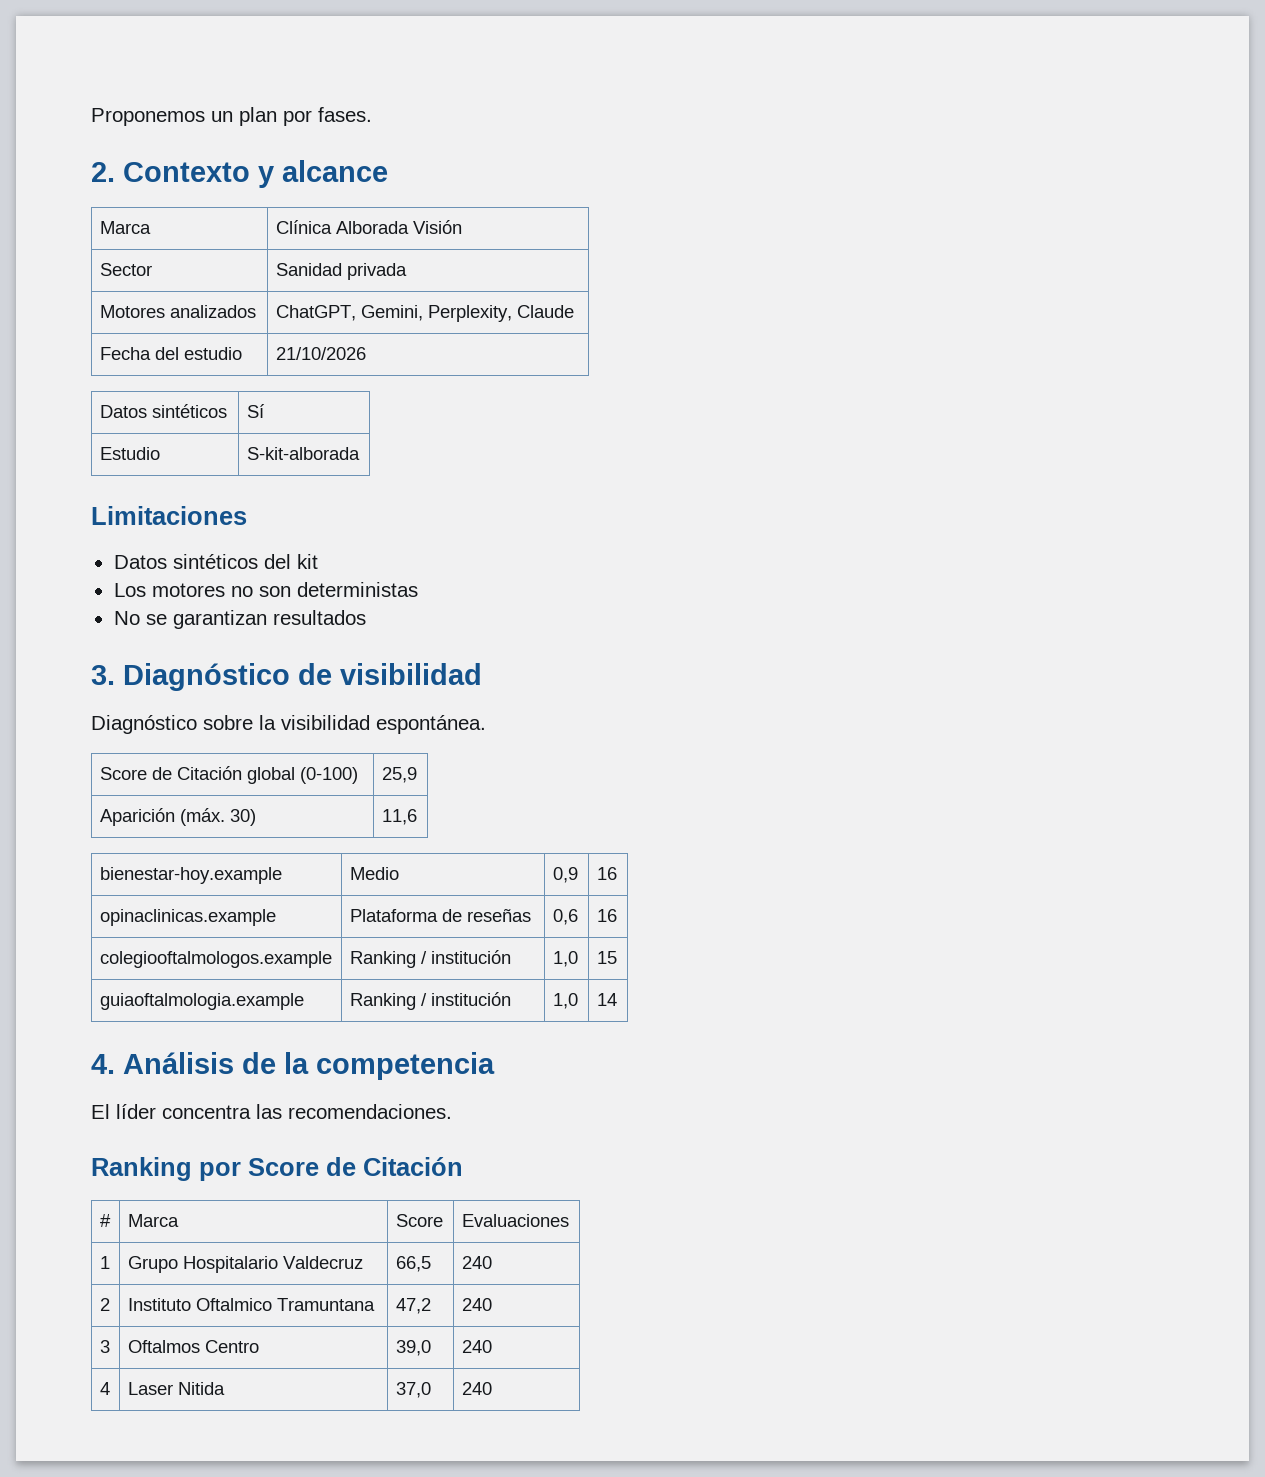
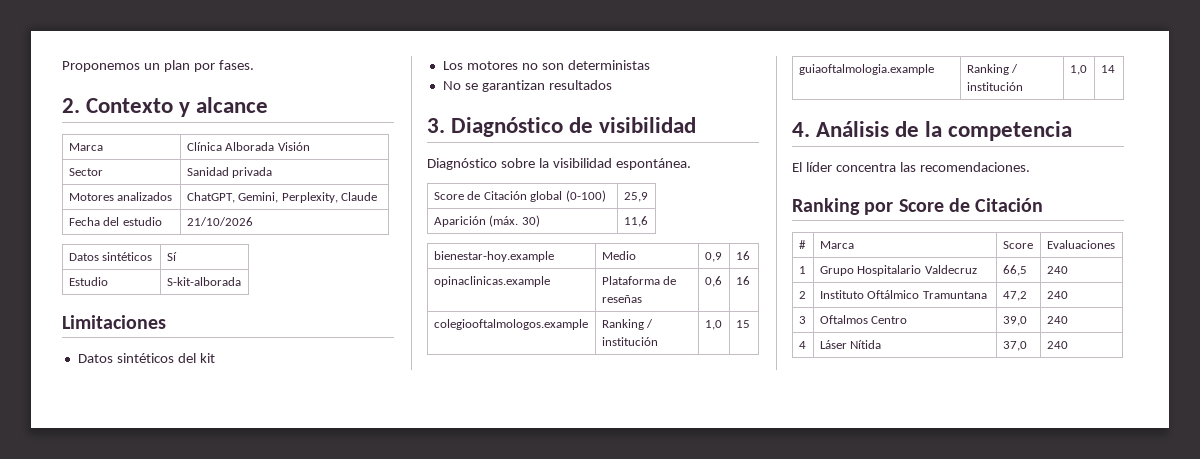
- 2 | Instituto Oftalmico Tramuntana | 47,2 | 240
+ 2 | Instituto Oftálmico Tramuntana | 47,2 | 240
- 4 | Laser Nitida | 37,0 | 240
+ 4 | Láser Nítida | 37,0 | 240

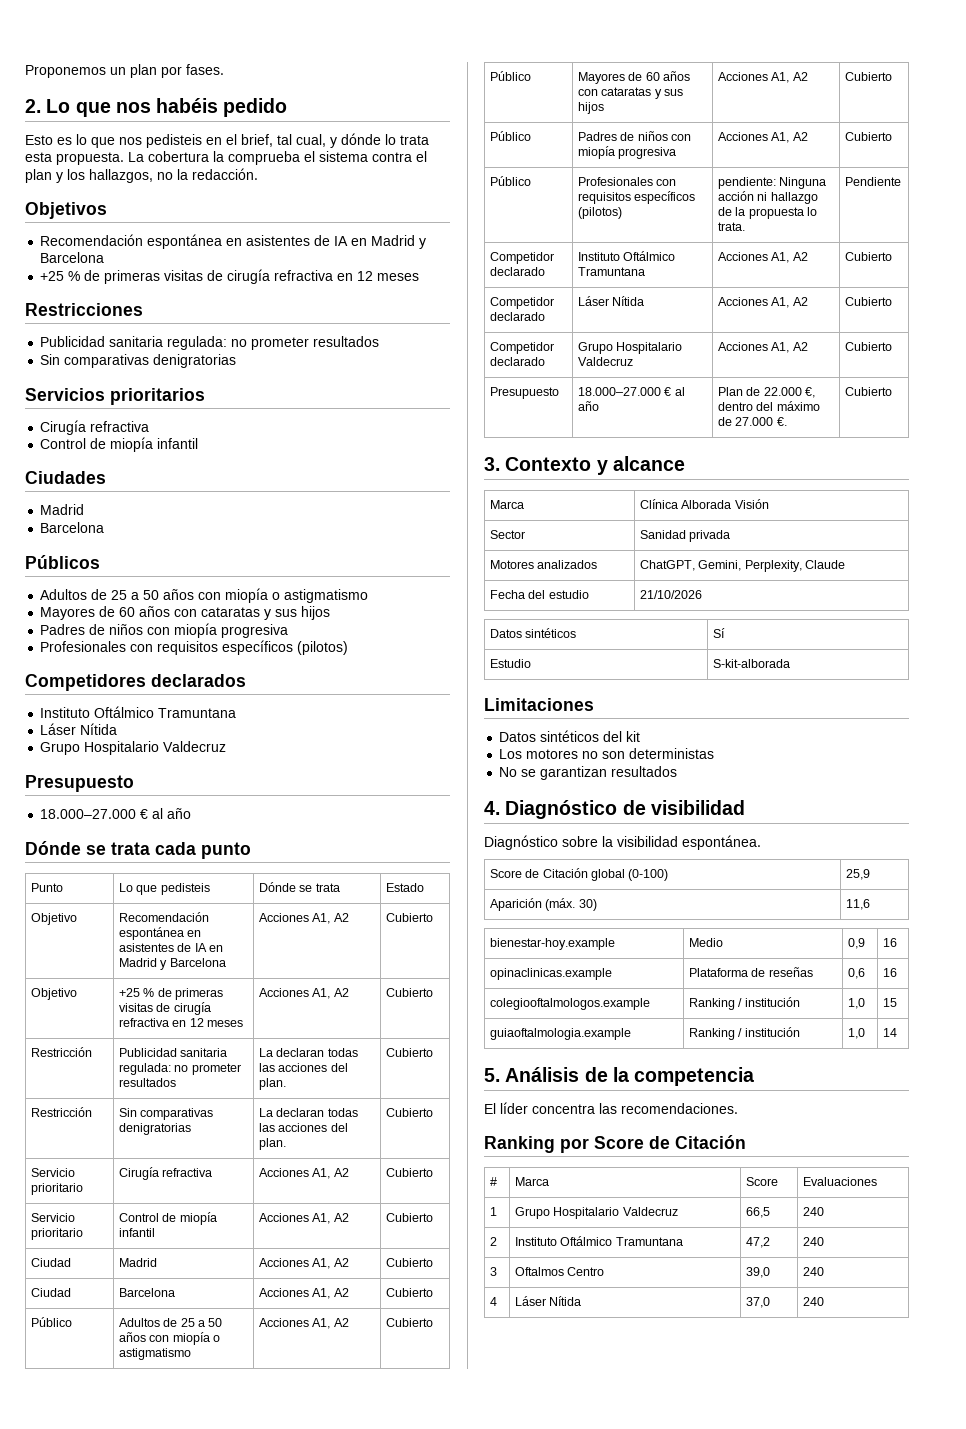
- 2. Contexto y alcance
+ 2. Lo que nos habéis pedido
+ Esto es lo que nos pedisteis en el brief, tal cual, y dónde lo trata esta propuesta. La cobertura la comprueba el sistema contra el plan y los hallazgos, no la redacción.
+ Objetivos
+ Recomendación espontánea en asistentes de IA en Madrid y Barcelona
+ +25 % de primeras visitas de cirugía refractiva en 12 meses
+ Restricciones
+ Publicidad sanitaria regulada: no prometer resultados
+ Sin comparativas denigratorias
+ Servicios prioritarios
+ Cirugía refractiva
+ Control de miopía infantil
+ Ciudades
+ Madrid
+ Barcelona
+ Públicos
+ Adultos de 25 a 50 años con miopía o astigmatismo
+ Mayores de 60 años con cataratas y sus hijos
+ Padres de niños con miopía progresiva
+ Profesionales con requisitos específicos (pilotos)
+ Competidores declarados
+ Instituto Oftálmico Tramuntana
+ Láser Nítida
+ Grupo Hospitalario Valdecruz
+ Presupuesto
+ 18.000–27.000 € al año
+ Dónde se trata cada punto
+ Punto | Lo que pedisteis | Dónde se trata | Estado
+ Objetivo | Recomendación espontánea en asistentes de IA en Madrid y Barcelona | Acciones A1, A2 | Cubierto
+ Objetivo | +25 % de primeras visitas de cirugía refractiva en 12 meses | Acciones A1, A2 | Cubierto
+ Restricción | Publicidad sanitaria regulada: no prometer resultados | La declaran todas las acciones del plan. | Cubierto
+ Restricción | Sin comparativas denigratorias | La declaran todas las acciones del plan. | Cubierto
+ Servicio prioritario | Cirugía refractiva | Acciones A1, A2 | Cubierto
+ Servicio prioritario | Control de miopía infantil | Acciones A1, A2 | Cubierto
+ Ciudad | Madrid | Acciones A1, A2 | Cubierto
+ Ciudad | Barcelona | Acciones A1, A2 | Cubierto
+ Público | Adultos de 25 a 50 años con miopía o astigmatismo | Acciones A1, A2 | Cubierto
+ Público | Mayores de 60 años con cataratas y sus hijos | Acciones A1, A2 | Cubierto
+ Público | Padres de niños con miopía progresiva | Acciones A1, A2 | Cubierto
+ Público | Profesionales con requisitos específicos (pilotos) | pendiente: Ninguna acción ni hallazgo de la propuesta lo trata. | Pendiente
+ Competidor declarado | Instituto Oftálmico Tramuntana | Acciones A1, A2 | Cubierto
+ Competidor declarado | Láser Nítida | Acciones A1, A2 | Cubierto
+ Competidor declarado | Grupo Hospitalario Valdecruz | Acciones A1, A2 | Cubierto
+ Presupuesto | 18.000–27.000 € al año | Plan de 22.000 €, dentro del máximo de 27.000 €. | Cubierto
+ 3. Contexto y alcance
- 3. Diagnóstico de visibilidad
+ 4. Diagnóstico de visibilidad
- 4. Análisis de la competencia
+ 5. Análisis de la competencia

